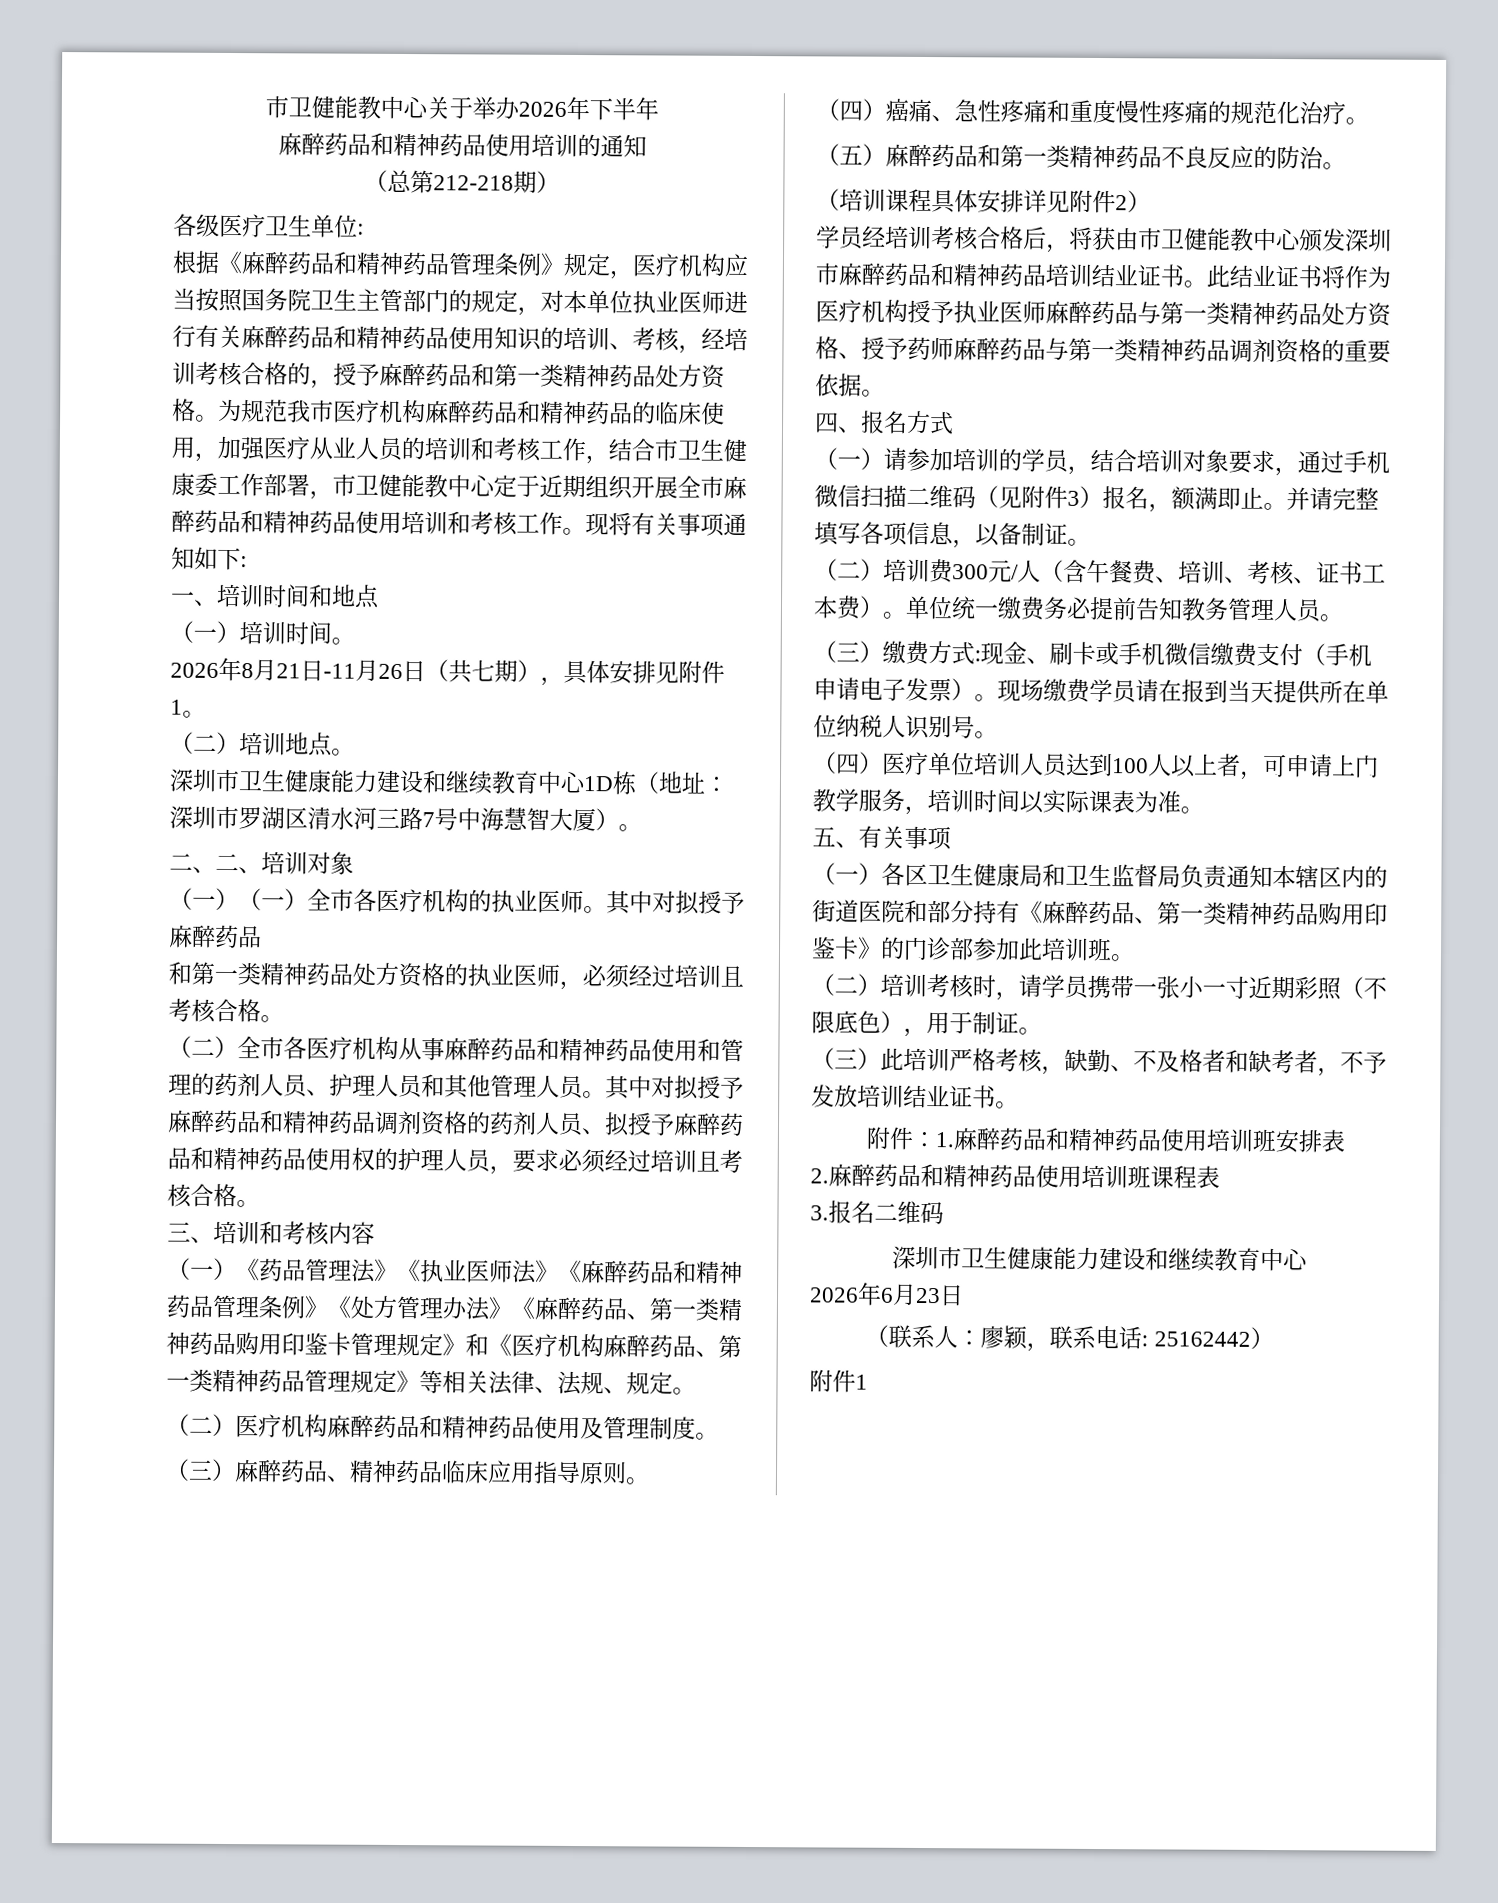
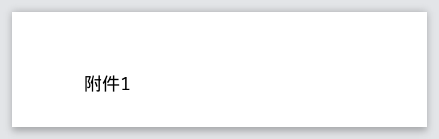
- 市卫健能教中心关于举办2026年下半年
- 麻醉药品和精神药品使用培训的通知
- （总第212-218期）
- 各级医疗卫生单位:
- 根据《麻醉药品和精神药品管理条例》规定，医疗机构应当按照国务院卫生主管部门的规定，对本单位执业医师进行有关麻醉药品和精神药品使用知识的培训、考核，经培训考核合格的，授予麻醉药品和第一类精神药品处方资格。为规范我市医疗机构麻醉药品和精神药品的临床使用，加强医疗从业人员的培训和考核工作，结合市卫生健康委工作部署，市卫健能教中心定于近期组织开展全市麻醉药品和精神药品使用培训和考核工作。现将有关事项通知如下:
- 一、培训时间和地点
- （一）培训时间。
- 2026年8月21日-11月26日（共七期），具体安排见附件1。
- （二）培训地点。
- 深圳市卫生健康能力建设和继续教育中心1D栋（地址：深圳市罗湖区清水河三路7号中海慧智大厦）。
- 二、二、培训对象
- （一）（一）全市各医疗机构的执业医师。其中对拟授予麻醉药品
- 和第一类精神药品处方资格的执业医师，必须经过培训且考核合格。
- （二）全市各医疗机构从事麻醉药品和精神药品使用和管理的药剂人员、护理人员和其他管理人员。其中对拟授予麻醉药品和精神药品调剂资格的药剂人员、拟授予麻醉药品和精神药品使用权的护理人员，要求必须经过培训且考核合格。
- 三、培训和考核内容
- （一）《药品管理法》《执业医师法》《麻醉药品和精神药品管理条例》《处方管理办法》《麻醉药品、第一类精神药品购用印鉴卡管理规定》和《医疗机构麻醉药品、第一类精神药品管理规定》等相关法律、法规、规定。
- （二）医疗机构麻醉药品和精神药品使用及管理制度。
- （三）麻醉药品、精神药品临床应用指导原则。
- （四）癌痛、急性疼痛和重度慢性疼痛的规范化治疗。
- （五）麻醉药品和第一类精神药品不良反应的防治。
- （培训课程具体安排详见附件2）
- 学员经培训考核合格后，将获由市卫健能教中心颁发深圳市麻醉药品和精神药品培训结业证书。此结业证书将作为医疗机构授予执业医师麻醉药品与第一类精神药品处方资格、授予药师麻醉药品与第一类精神药品调剂资格的重要依据。
- 四、报名方式
- （一）请参加培训的学员，结合培训对象要求，通过手机微信扫描二维码（见附件3）报名，额满即止。并请完整填写各项信息，以备制证。
- （二）培训费300元/人（含午餐费、培训、考核、证书工本费）。单位统一缴费务必提前告知教务管理人员。
- （三）缴费方式:现金、刷卡或手机微信缴费支付（手机申请电子发票）。现场缴费学员请在报到当天提供所在单位纳税人识别号。
- （四）医疗单位培训人员达到100人以上者，可申请上门教学服务，培训时间以实际课表为准。
- 五、有关事项
- （一）各区卫生健康局和卫生监督局负责通知本辖区内的街道医院和部分持有《麻醉药品、第一类精神药品购用印鉴卡》的门诊部参加此培训班。
- （二）培训考核时，请学员携带一张小一寸近期彩照（不限底色），用于制证。
- （三）此培训严格考核，缺勤、不及格者和缺考者，不予发放培训结业证书。
- 附件：1.麻醉药品和精神药品使用培训班安排表
- 2.麻醉药品和精神药品使用培训班课程表
- 3.报名二维码
- 深圳市卫生健康能力建设和继续教育中心
- 2026年6月23日
- （联系人：廖颖，联系电话: 25162442）

